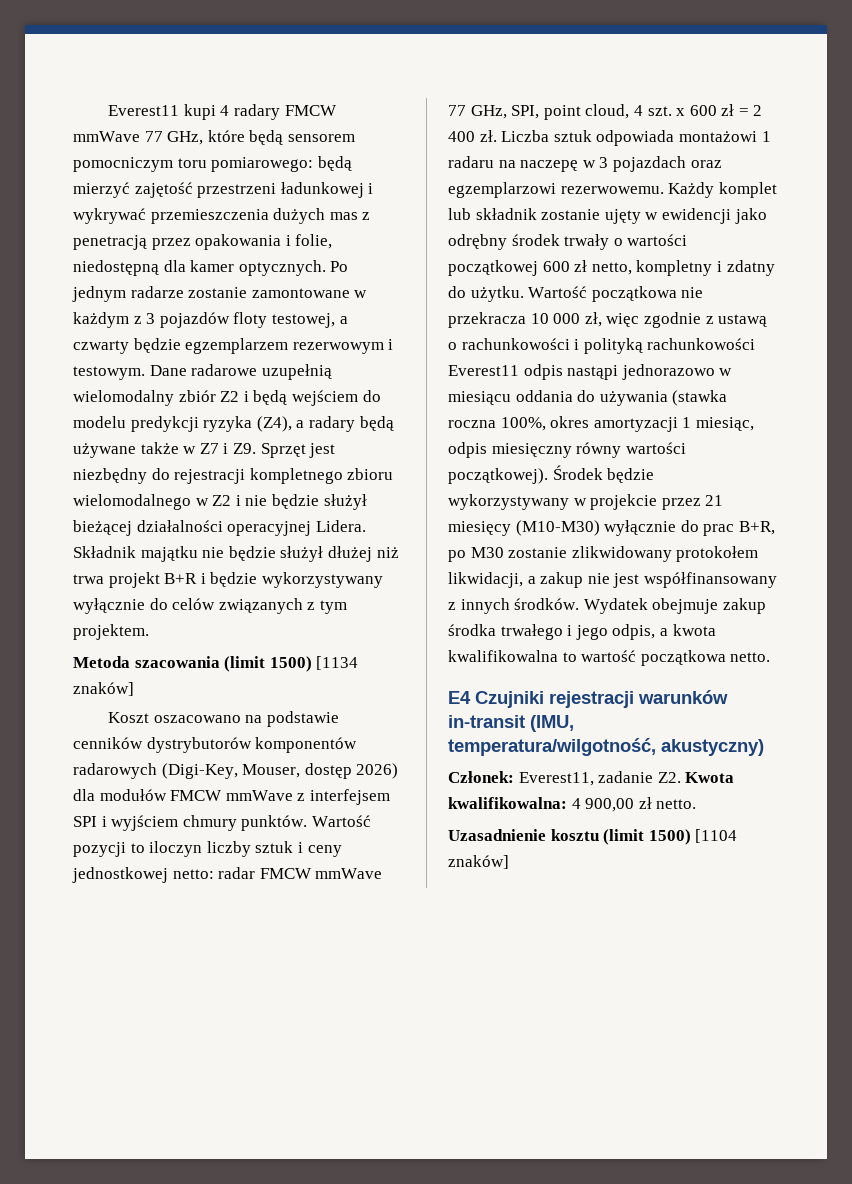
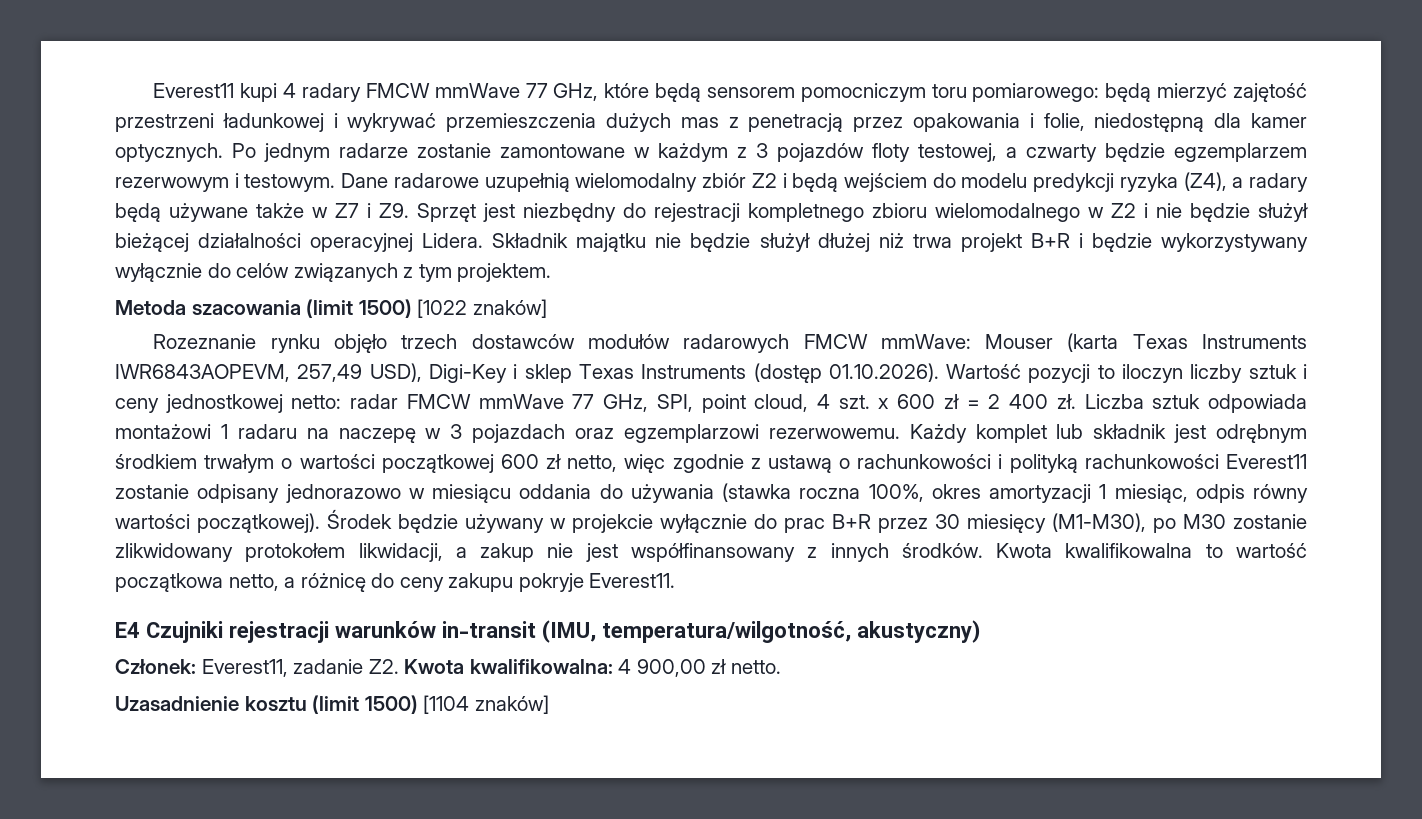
- Metoda szacowania (limit 1500) [1134 znaków]
+ Metoda szacowania (limit 1500) [1022 znaków]
- Koszt oszacowano na podstawie cenników dystrybutorów komponentów radarowych (Digi-Key, Mouser, dostęp 2026) dla modułów FMCW mmWave z interfejsem SPI i wyjściem chmury punktów. Wartość pozycji to iloczyn liczby sztuk i ceny jednostkowej netto: radar FMCW mmWave 77 GHz, SPI, point cloud, 4 szt. x 600 zł = 2 400 zł.
+ Rozeznanie rynku objęło trzech dostawców modułów radarowych FMCW mmWave: Mouser (karta Texas Instruments IWR6843AOPEVM, 257,49 USD), Digi-Key i sklep Texas Instruments (dostęp 01.10.2026). Wartość pozycji to iloczyn liczby sztuk i ceny jednostkowej netto: radar FMCW mmWave 77 GHz, SPI, point cloud, 4 szt. x 600 zł = 2 400 zł.
- Każdy komplet lub składnik zostanie ujęty w ewidencji jako odrębny środek trwały o wartości początkowej 600 zł netto, kompletny i zdatny do użytku. Wartość początkowa nie przekracza 10 000 zł, więc zgodnie z ustawą o rachunkowości i polityką rachunkowości Everest11 odpis nastąpi jednorazowo w miesiącu oddania do używania (stawka roczna 100%, okres amortyzacji 1 miesiąc, odpis miesięczny równy wartości początkowej).
+ Każdy komplet lub składnik jest odrębnym środkiem trwałym o wartości początkowej 600 zł netto, więc zgodnie z ustawą o rachunkowości i polityką rachunkowości Everest11 zostanie odpisany jednorazowo w miesiącu oddania do używania (stawka roczna 100%, okres amortyzacji 1 miesiąc, odpis równy wartości początkowej).
- Środek będzie wykorzystywany w projekcie przez 21 miesięcy (M10-M30) wyłącznie do prac B+R, po M30 zostanie zlikwidowany protokołem likwidacji, a zakup nie jest współfinansowany z innych środków.
+ Środek będzie używany w projekcie wyłącznie do prac B+R przez 30 miesięcy (M1-M30), po M30 zostanie zlikwidowany protokołem likwidacji, a zakup nie jest współfinansowany z innych środków.
- Wydatek obejmuje zakup środka trwałego i jego odpis, a kwota kwalifikowalna to wartość początkowa netto.
+ Kwota kwalifikowalna to wartość początkowa netto, a różnicę do ceny zakupu pokryje Everest11.

